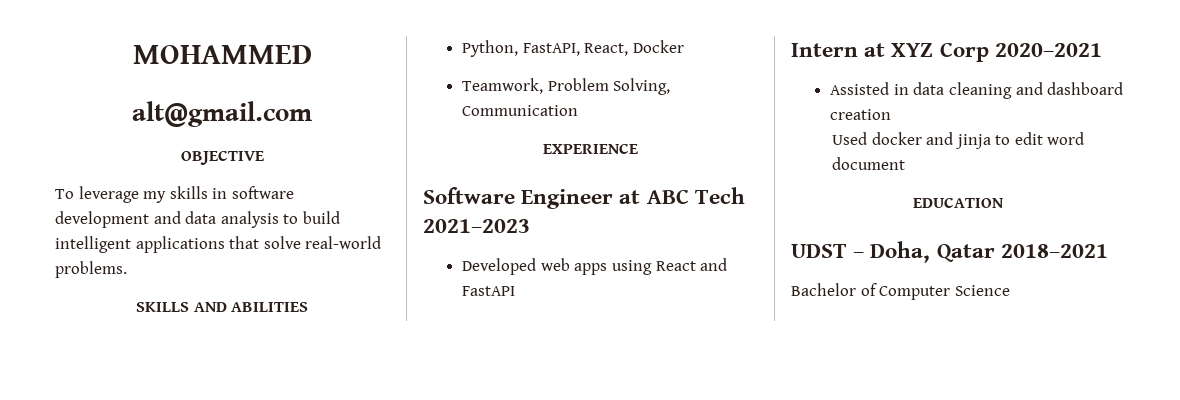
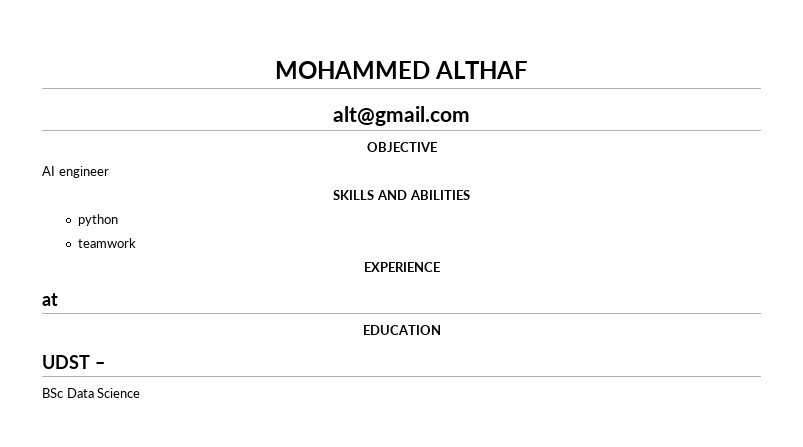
- MOHAMMED
+ MOHAMMED ALTHAF
- To leverage my skills in software development and data analysis to build intelligent applications that solve real-world problems.
+ AI engineer
  SKILLS AND ABILITIES
- Python, FastAPI, React, Docker
- Teamwork, Problem Solving, Communication
+ python
+ teamwork
- Software Engineer at ABC Tech 2021–2023
- Developed web apps using React and FastAPI
- Intern at XYZ Corp 2020–2021
- Assisted in data cleaning and dashboard creation
- Used docker and jinja to edit word document
+ at
  EDUCATION
- UDST – Doha, Qatar 2018–2021
- Bachelor of Computer Science
+ UDST –
+ BSc Data Science

